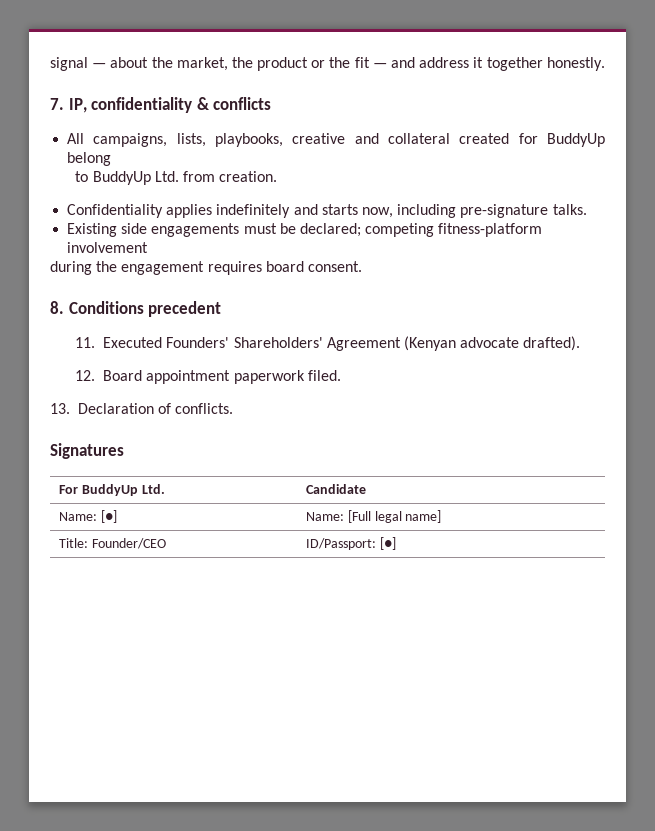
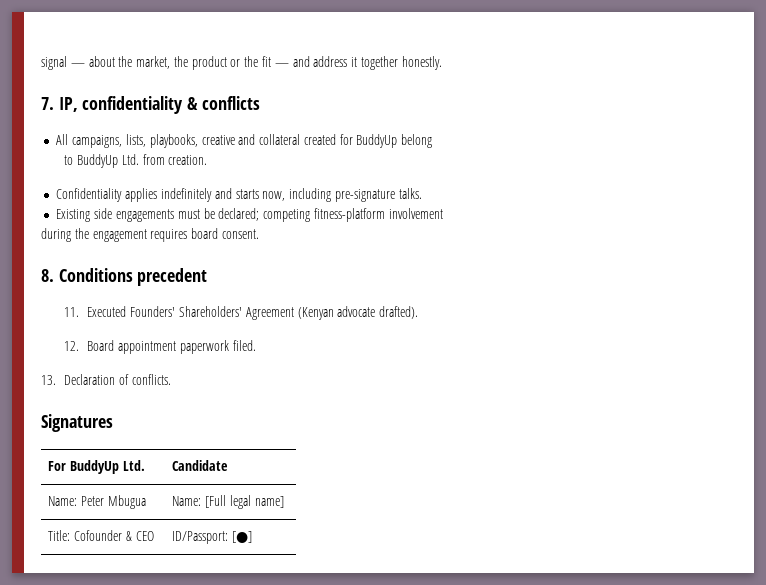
- Name: [●] | Name: [Full legal name]
+ Name: Peter Mbugua | Name: [Full legal name]
- Title: Founder/CEO | ID/Passport: [●]
+ Title: Cofounder & CEO | ID/Passport: [●]

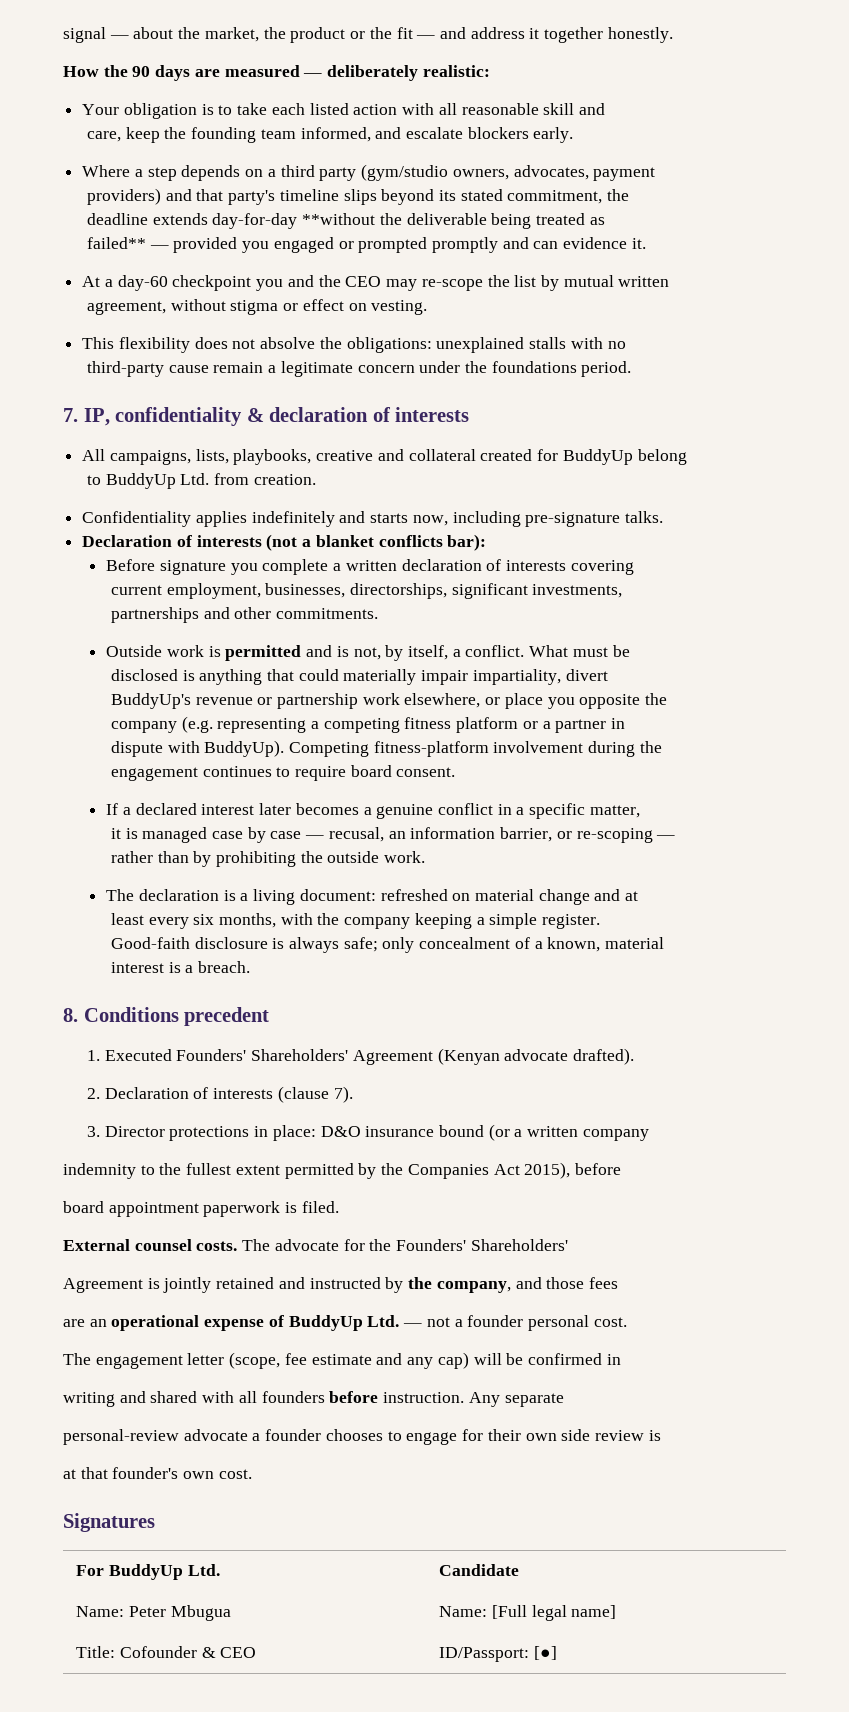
+ How the 90 days are measured — deliberately realistic:
+ Your obligation is to take each listed action with all reasonable skill and
+ care, keep the founding team informed, and escalate blockers early.
+ Where a step depends on a third party (gym/studio owners, advocates, payment
+ providers) and that party's timeline slips beyond its stated commitment, the
+ deadline extends day-for-day **without the deliverable being treated as
+ failed** — provided you engaged or prompted promptly and can evidence it.
+ At a day-60 checkpoint you and the CEO may re-scope the list by mutual written
+ agreement, without stigma or effect on vesting.
+ This flexibility does not absolve the obligations: unexplained stalls with no
+ third-party cause remain a legitimate concern under the foundations period.
- 7. IP, confidentiality & conflicts
+ 7. IP, confidentiality & declaration of interests
- Existing side engagements must be declared; competing fitness-platform involvement
- during the engagement requires board consent.
+ Declaration of interests (not a blanket conflicts bar):
+ Before signature you complete a written declaration of interests covering
+ current employment, businesses, directorships, significant investments,
+ partnerships and other commitments.
+ Outside work is permitted and is not, by itself, a conflict. What must be
+ disclosed is anything that could materially impair impartiality, divert
+ BuddyUp's revenue or partnership work elsewhere, or place you opposite the
+ company (e.g. representing a competing fitness platform or a partner in
+ dispute with BuddyUp). Competing fitness-platform involvement during the
+ engagement continues to require board consent.
+ If a declared interest later becomes a genuine conflict in a specific matter,
+ it is managed case by case — recusal, an information barrier, or re-scoping —
+ rather than by prohibiting the outside work.
+ The declaration is a living document: refreshed on material change and at
+ least every six months, with the company keeping a simple register.
+ Good-faith disclosure is always safe; only concealment of a known, material
+ interest is a breach.
- 11. Executed Founders' Shareholders' Agreement (Kenyan advocate drafted).
+ 1. Executed Founders' Shareholders' Agreement (Kenyan advocate drafted).
- 12. Board appointment paperwork filed.
+ 2. Declaration of interests (clause 7).
+ 3. Director protections in place: D&O insurance bound (or a written company
+ indemnity to the fullest extent permitted by the Companies Act 2015), before
+ board appointment paperwork is filed.
- 13. Declaration of conflicts.
+ External counsel costs. The advocate for the Founders' Shareholders'
+ Agreement is jointly retained and instructed by the company, and those fees
+ are an operational expense of BuddyUp Ltd. — not a founder personal cost.
+ The engagement letter (scope, fee estimate and any cap) will be confirmed in
+ writing and shared with all founders before instruction. Any separate
+ personal-review advocate a founder chooses to engage for their own side review is
+ at that founder's own cost.

